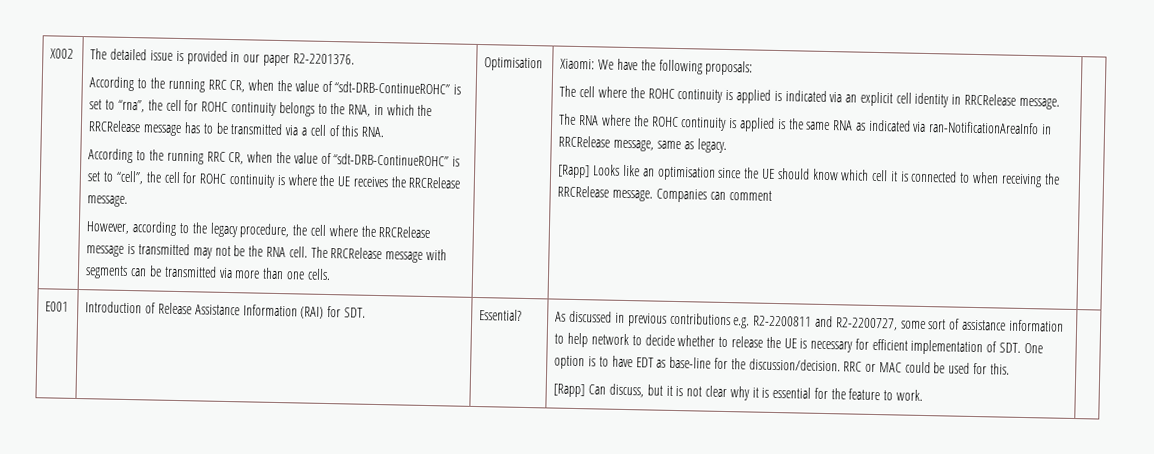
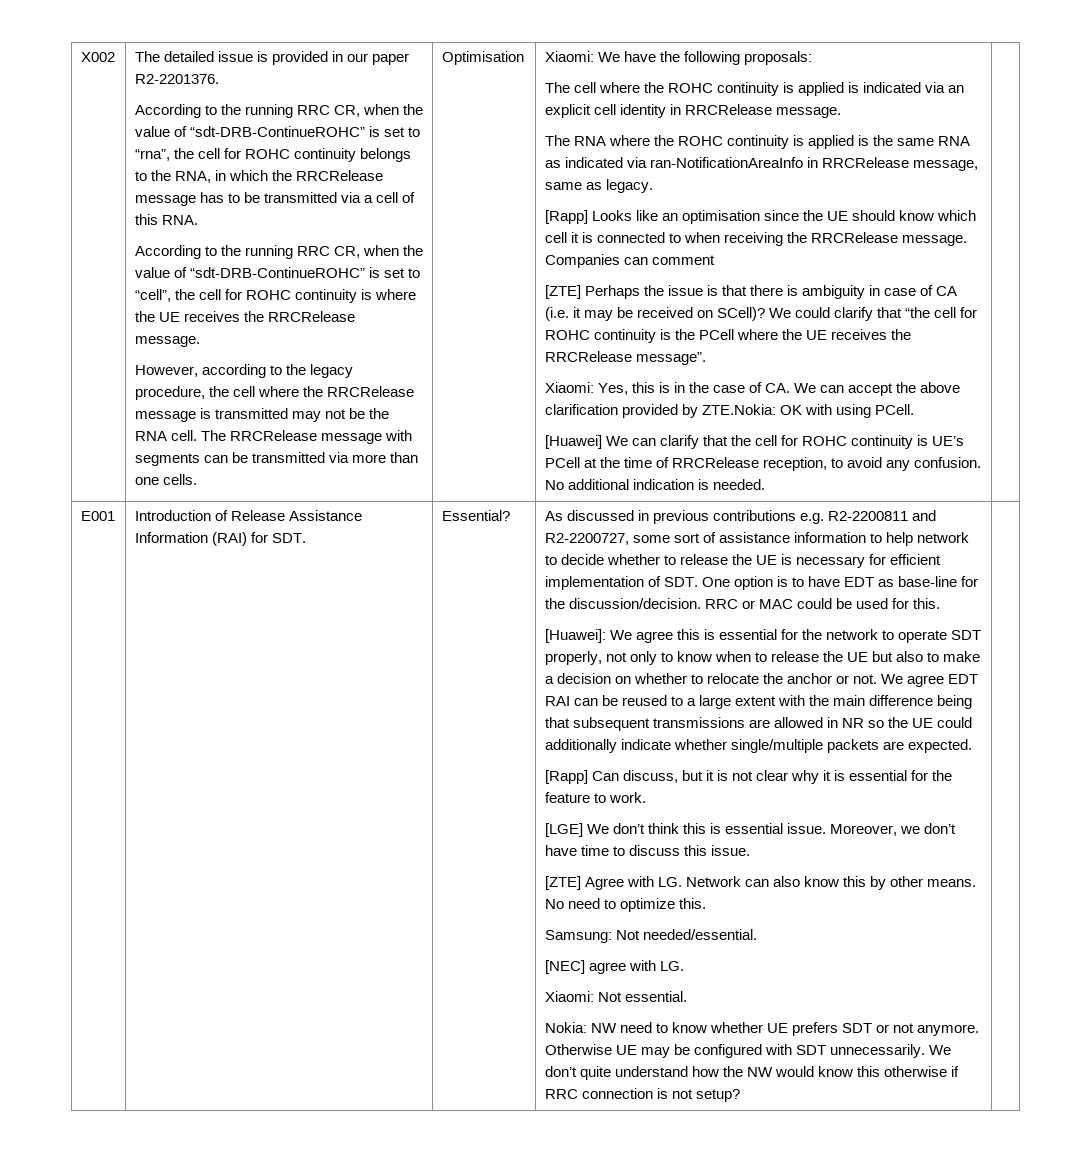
+ [ZTE] Perhaps the issue is that there is ambiguity in case of CA (i.e. it may be received on SCell)? We could clarify that “the cell for ROHC continuity is the PCell where the UE receives the RRCRelease message”.
+ Xiaomi: Yes, this is in the case of CA. We can accept the above clarification provided by ZTE.Nokia: OK with using PCell.
+ [Huawei] We can clarify that the cell for ROHC continuity is UE’s PCell at the time of RRCRelease reception, to avoid any confusion. No additional indication is needed.
+ [Huawei]: We agree this is essential for the network to operate SDT properly, not only to know when to release the UE but also to make a decision on whether to relocate the anchor or not. We agree EDT RAI can be reused to a large extent with the main difference being that subsequent transmissions are allowed in NR so the UE could additionally indicate whether single/multiple packets are expected.
+ [LGE] We don’t think this is essential issue. Moreover, we don’t have time to discuss this issue.
+ [ZTE] Agree with LG. Network can also know this by other means. No need to optimize this.
+ Samsung: Not needed/essential.
+ [NEC] agree with LG.
+ Xiaomi: Not essential.
+ Nokia: NW need to know whether UE prefers SDT or not anymore. Otherwise UE may be configured with SDT unnecessarily. We don’t quite understand how the NW would know this otherwise if RRC connection is not setup?

